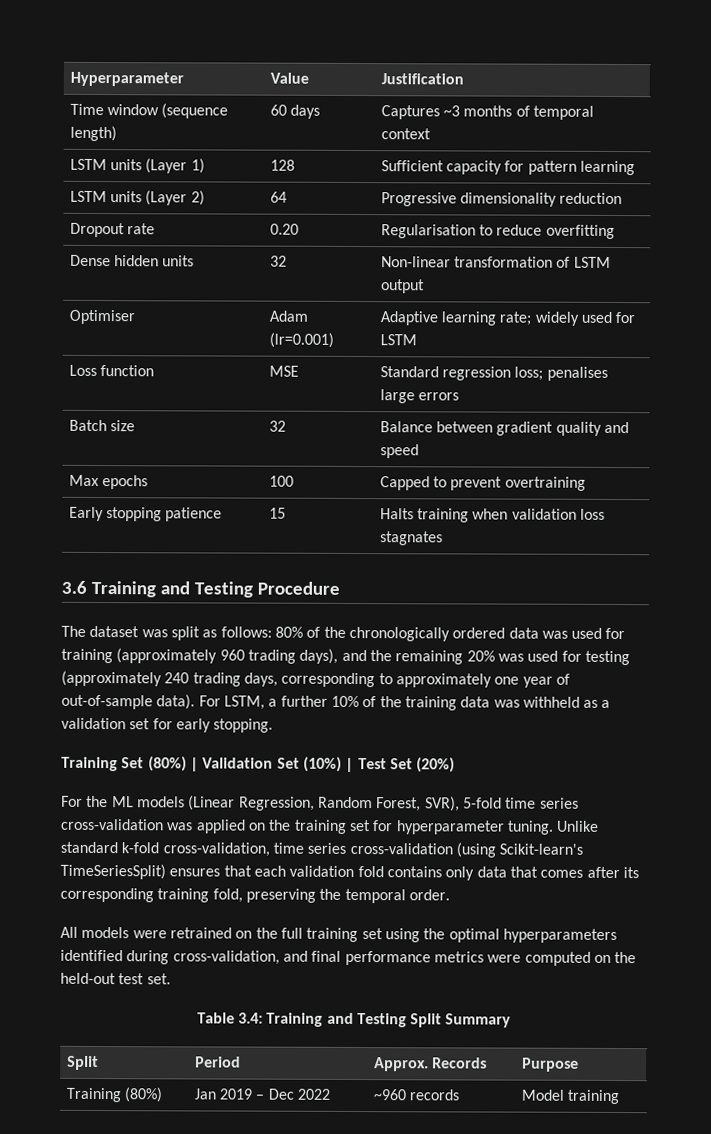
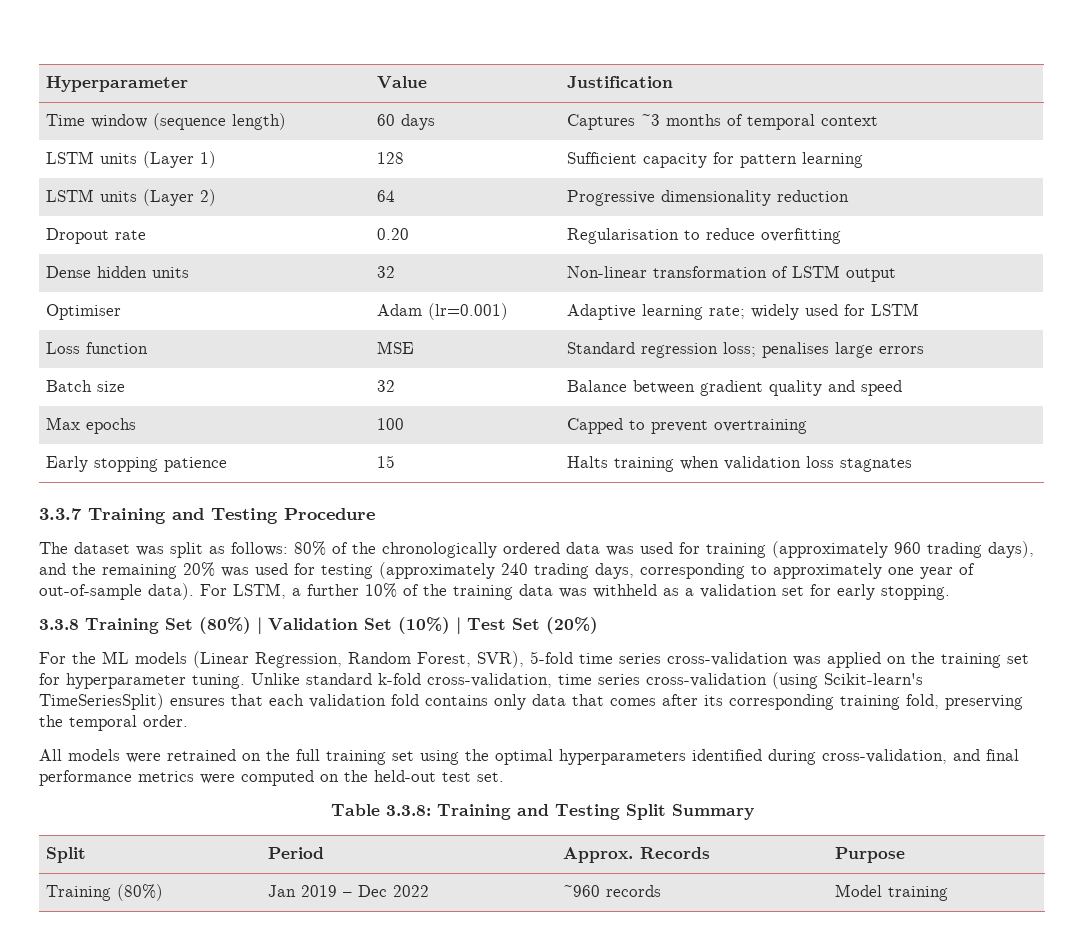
- 3.6 Training and Testing Procedure
+ 3.3.7 Training and Testing Procedure
- Training Set (80%) | Validation Set (10%) | Test Set (20%)
+ 3.3.8 Training Set (80%) | Validation Set (10%) | Test Set (20%)
- Table 3.4: Training and Testing Split Summary
+ Table 3.3.8: Training and Testing Split Summary

